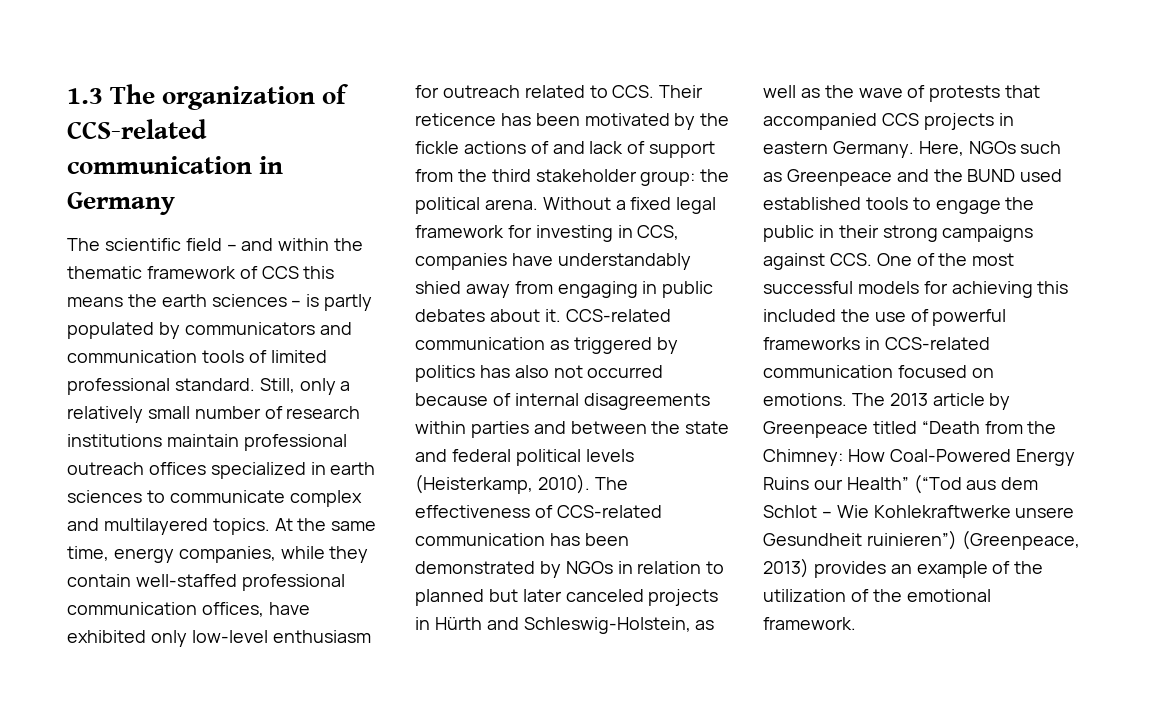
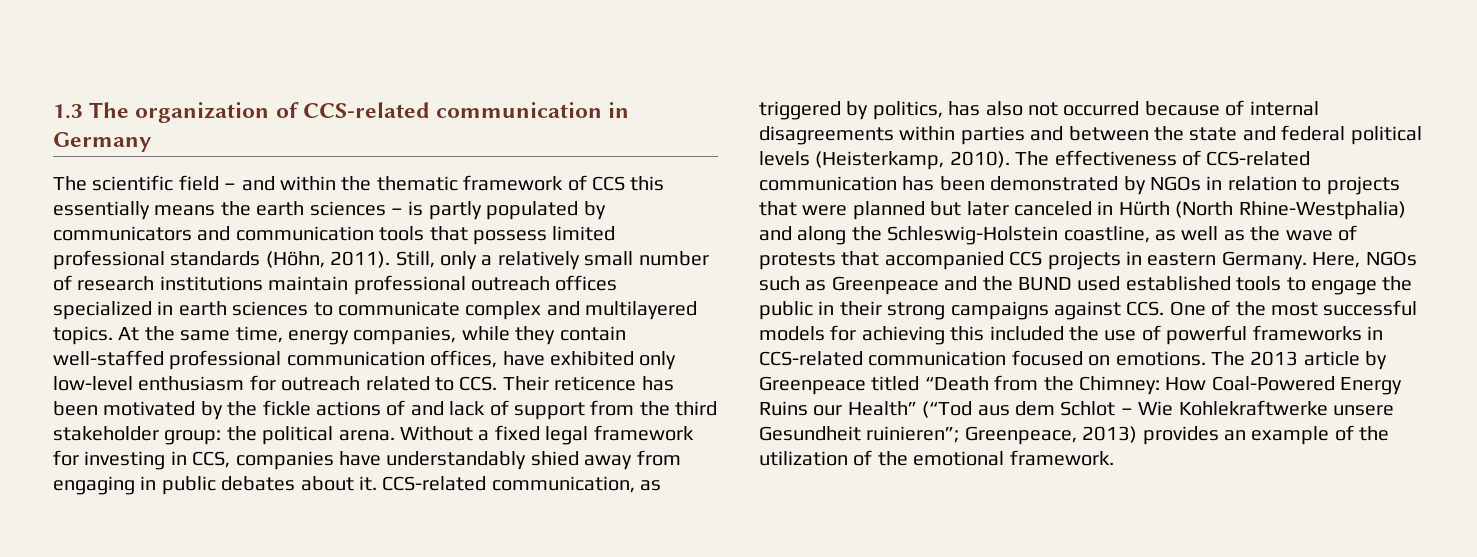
- The scientific field – and within the thematic framework of CCS this means the earth sciences – is partly populated by communicators and communication tools of limited professional standard.
+ The scientific field – and within the thematic framework of CCS this essentially means the earth sciences – is partly populated by communicators and communication tools that possess limited professional standards (Höhn, 2011).
- CCS-related communication as triggered by politics has also not occurred because of internal disagreements within parties and between the state and federal political levels (Heisterkamp, 2010).
+ CCS-related communication, as triggered by politics, has also not occurred because of internal disagreements within parties and between the state and federal political levels (Heisterkamp, 2010).
- The effectiveness of CCS-related communication has been demonstrated by NGOs in relation to planned but later canceled projects in Hürth and Schleswig-Holstein, as well as the wave of protests that accompanied CCS projects in eastern Germany.
+ The effectiveness of CCS-related communication has been demonstrated by NGOs in relation to projects that were planned but later canceled in Hürth (North Rhine-Westphalia) and along the Schleswig-Holstein coastline, as well as the wave of protests that accompanied CCS projects in eastern Germany.
- The 2013 article by Greenpeace titled “Death from the Chimney: How Coal-Powered Energy Ruins our Health” (“Tod aus dem Schlot – Wie Kohlekraftwerke unsere Gesundheit ruinieren”) (Greenpeace, 2013) provides an example of the utilization of the emotional framework.
+ The 2013 article by Greenpeace titled “Death from the Chimney: How Coal-Powered Energy Ruins our Health” (“Tod aus dem Schlot – Wie Kohlekraftwerke unsere Gesundheit ruinieren”; Greenpeace, 2013) provides an example of the utilization of the emotional framework.

